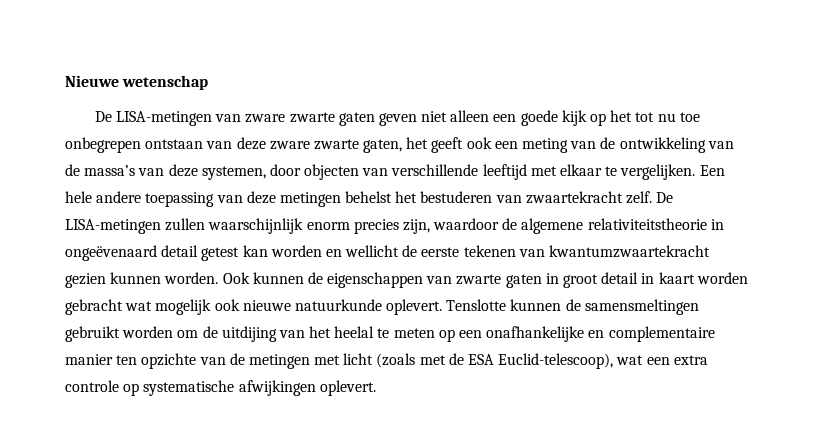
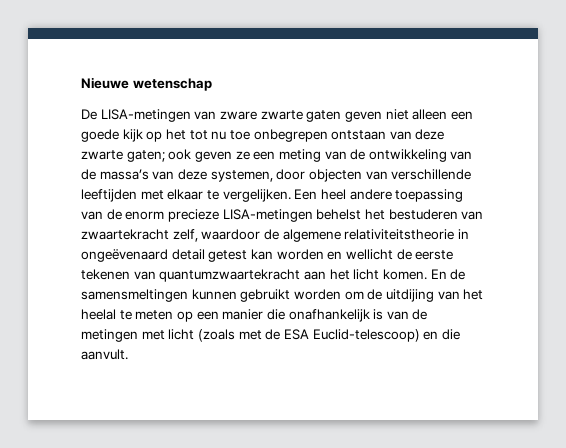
- De LISA-metingen van zware zwarte gaten geven niet alleen een goede kijk op het tot nu toe onbegrepen ontstaan van deze zware zwarte gaten, het geeft ook een meting van de ontwikkeling van de massa’s van deze systemen, door objecten van verschillende leeftijd met elkaar te vergelijken.
+ De LISA-metingen van zware zwarte gaten geven niet alleen een goede kijk op het tot nu toe onbegrepen ontstaan van deze zwarte gaten; ook geven ze een meting van de ontwikkeling van de massa’s van deze systemen, door objecten van verschillende leeftijden met elkaar te vergelijken.
- Een hele andere toepassing van deze metingen behelst het bestuderen van zwaartekracht zelf. De LISA-metingen zullen waarschijnlijk enorm precies zijn, waardoor de algemene relativiteitstheorie in ongeëvenaard detail getest kan worden en wellicht de eerste tekenen van kwantumzwaartekracht gezien kunnen worden. Ook kunnen de eigenschappen van zwarte gaten in groot detail in kaart worden gebracht wat mogelijk ook nieuwe natuurkunde oplevert. Tenslotte kunnen de samensmeltingen gebruikt worden om de uitdijing van het heelal te meten op een onafhankelijke en complementaire manier ten opzichte van de metingen met licht (zoals met de ESA Euclid-telescoop), wat een extra controle op systematische afwijkingen oplevert.
+ Een heel andere toepassing van de enorm precieze LISA-metingen behelst het bestuderen van zwaartekracht zelf, waardoor de algemene relativiteitstheorie in ongeëvenaard detail getest kan worden en wellicht de eerste tekenen van quantumzwaartekracht aan het licht komen. En de samensmeltingen kunnen gebruikt worden om de uitdijing van het heelal te meten op een manier die onafhankelijk is van de metingen met licht (zoals met de ESA Euclid-telescoop) en die aanvult.

